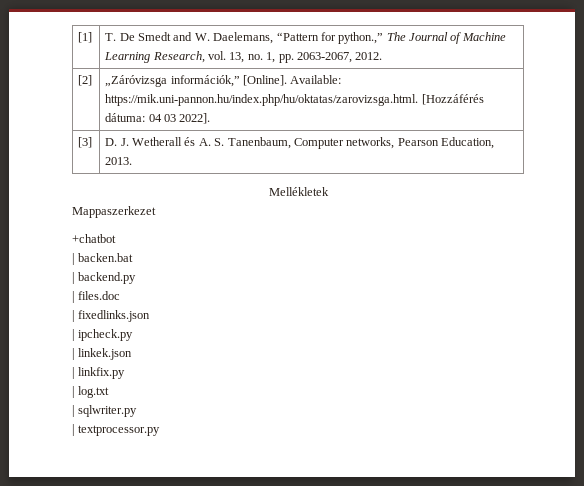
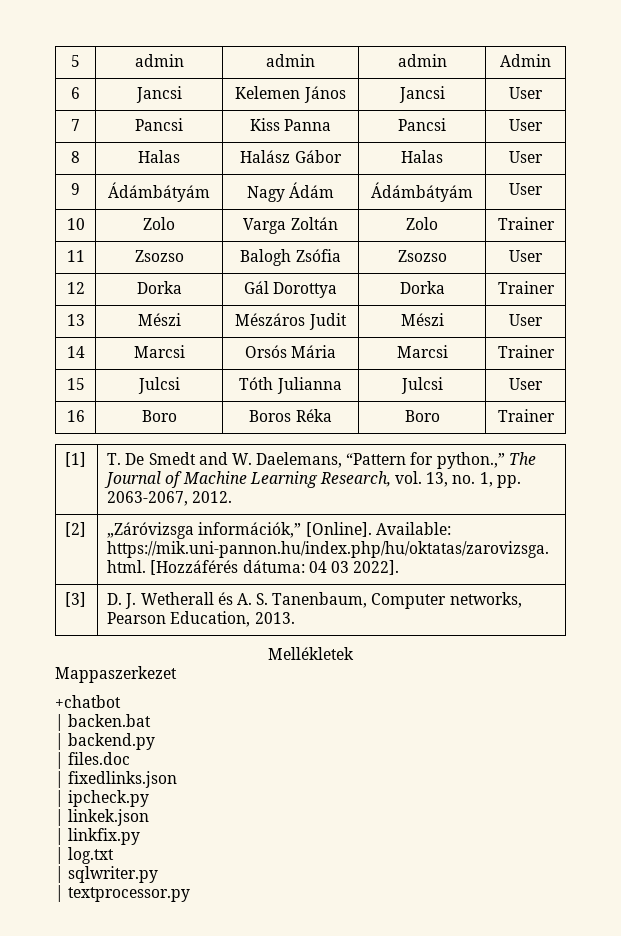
+ 5 | admin | admin | admin | Admin
+ 6 | Jancsi | Kelemen János | Jancsi | User
+ 7 | Pancsi | Kiss Panna | Pancsi | User
+ 8 | Halas | Halász Gábor | Halas | User
+ 9 | Ádámbátyám | Nagy Ádám | Ádámbátyám | User
+ 10 | Zolo | Varga Zoltán | Zolo | Trainer
+ 11 | Zsozso | Balogh Zsófia | Zsozso | User
+ 12 | Dorka | Gál Dorottya | Dorka | Trainer
+ 13 | Mészi | Mészáros Judit | Mészi | User
+ 14 | Marcsi | Orsós Mária | Marcsi | Trainer
+ 15 | Julcsi | Tóth Julianna | Julcsi | User
+ 16 | Boro | Boros Réka | Boro | Trainer

